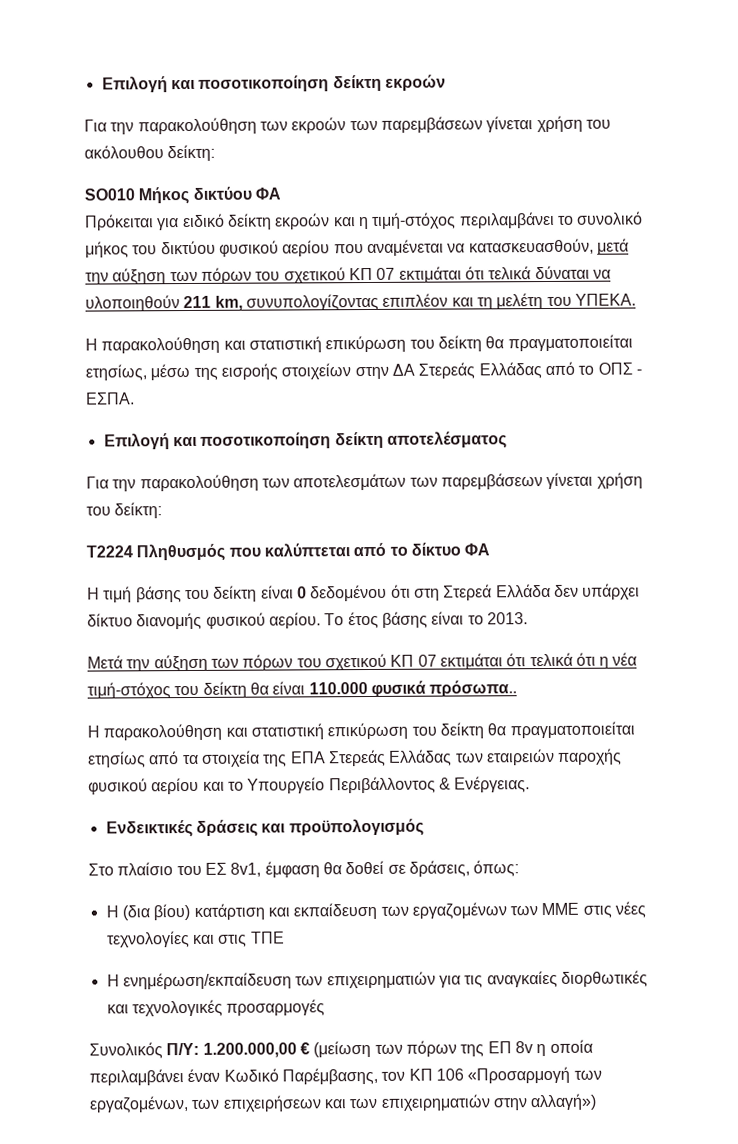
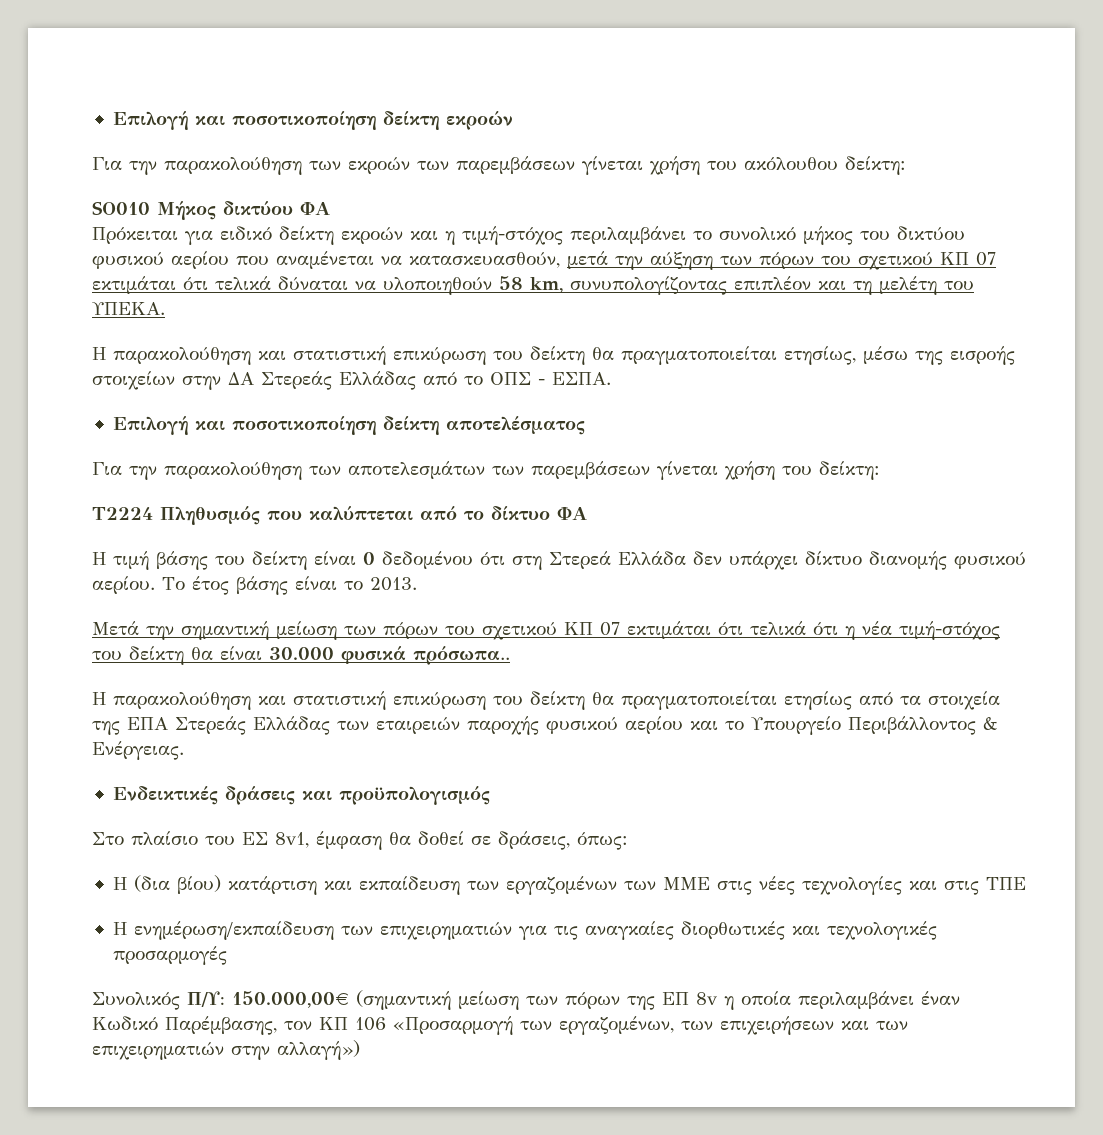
- Πρόκειται για ειδικό δείκτη εκροών και η τιμή-στόχος περιλαμβάνει το συνολικό μήκος του δικτύου φυσικού αερίου που αναμένεται να κατασκευασθούν, μετά την αύξηση των πόρων του σχετικού ΚΠ 07 εκτιμάται ότι τελικά δύναται να υλοποιηθούν 211 km, συνυπολογίζοντας επιπλέον και τη μελέτη του ΥΠΕΚΑ.
+ Πρόκειται για ειδικό δείκτη εκροών και η τιμή-στόχος περιλαμβάνει το συνολικό μήκος του δικτύου φυσικού αερίου που αναμένεται να κατασκευασθούν, μετά την αύξηση των πόρων του σχετικού ΚΠ 07 εκτιμάται ότι τελικά δύναται να υλοποιηθούν 58 km, συνυπολογίζοντας επιπλέον και τη μελέτη του ΥΠΕΚΑ.
- Μετά την αύξηση των πόρων του σχετικού ΚΠ 07 εκτιμάται ότι τελικά ότι η νέα τιμή-στόχος του δείκτη θα είναι 110.000 φυσικά πρόσωπα..
+ Μετά την σημαντική μείωση των πόρων του σχετικού ΚΠ 07 εκτιμάται ότι τελικά ότι η νέα τιμή-στόχος του δείκτη θα είναι 30.000 φυσικά πρόσωπα..
- Συνολικός Π/Υ: 1.200.000,00 € (μείωση των πόρων της ΕΠ 8v η οποία περιλαμβάνει έναν Κωδικό Παρέμβασης, τον ΚΠ 106 «Προσαρμογή των εργαζομένων, των επιχειρήσεων και των επιχειρηματιών στην αλλαγή»)
+ Συνολικός Π/Υ: 150.000,00€ (σημαντική μείωση των πόρων της ΕΠ 8v η οποία περιλαμβάνει έναν Κωδικό Παρέμβασης, τον ΚΠ 106 «Προσαρμογή των εργαζομένων, των επιχειρήσεων και των επιχειρηματιών στην αλλαγή»)

